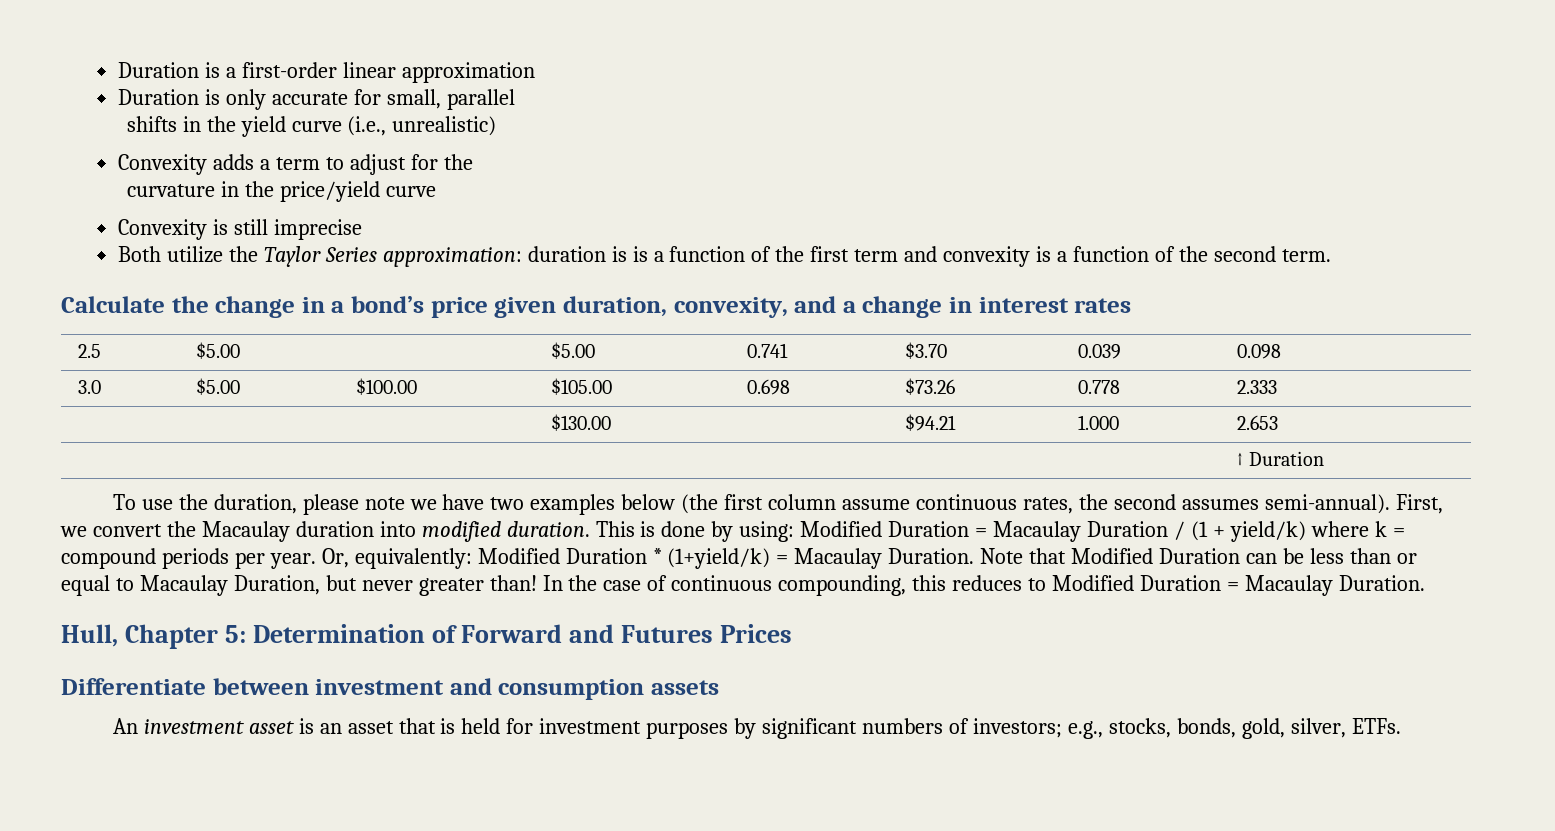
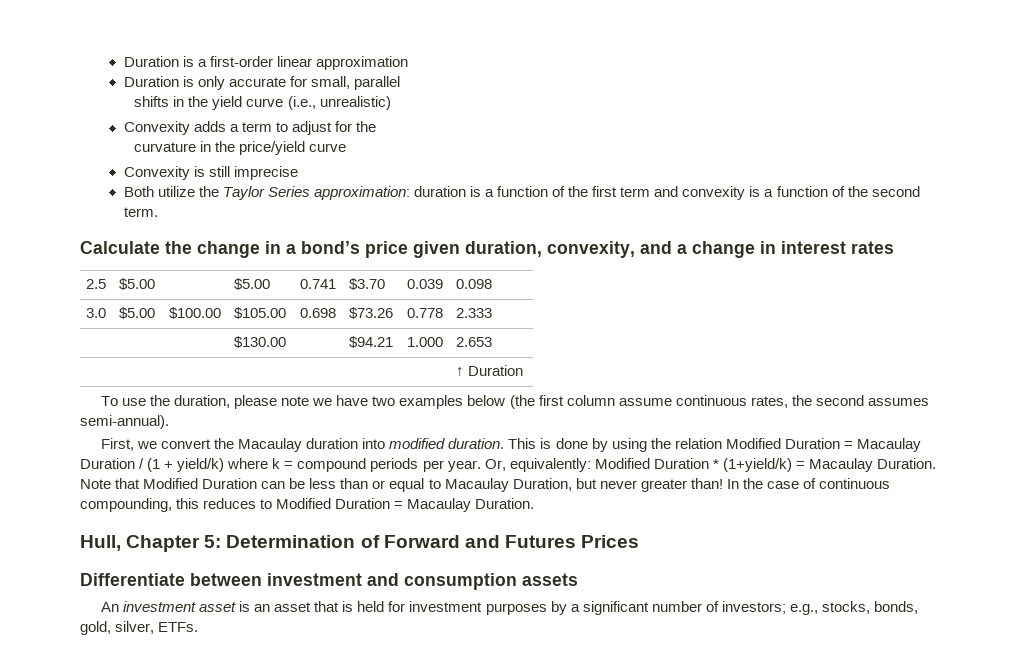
- Both utilize the Taylor Series approximation: duration is is a function of the first term and convexity is a function of the second term.
+ Both utilize the Taylor Series approximation: duration is a function of the first term and convexity is a function of the second term.
- To use the duration, please note we have two examples below (the first column assume continuous rates, the second assumes semi-annual). First, we convert the Macaulay duration into modified duration.
+ To use the duration, please note we have two examples below (the first column assume continuous rates, the second assumes semi-annual).
+ First, we convert the Macaulay duration into modified duration.
- This is done by using: Modified Duration = Macaulay Duration / (1 + yield/k) where k = compound periods per year.
+ This is done by using the relation Modified Duration = Macaulay Duration / (1 + yield/k) where k = compound periods per year.
- An investment asset is an asset that is held for investment purposes by significant numbers of investors; e.g., stocks, bonds, gold, silver, ETFs.
+ An investment asset is an asset that is held for investment purposes by a significant number of investors; e.g., stocks, bonds, gold, silver, ETFs.

